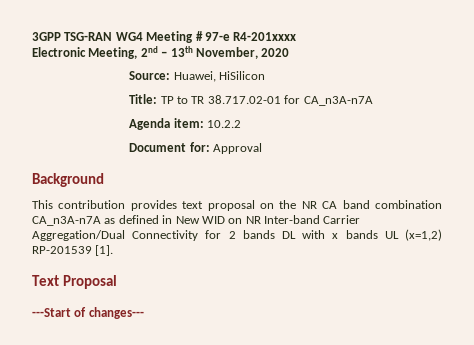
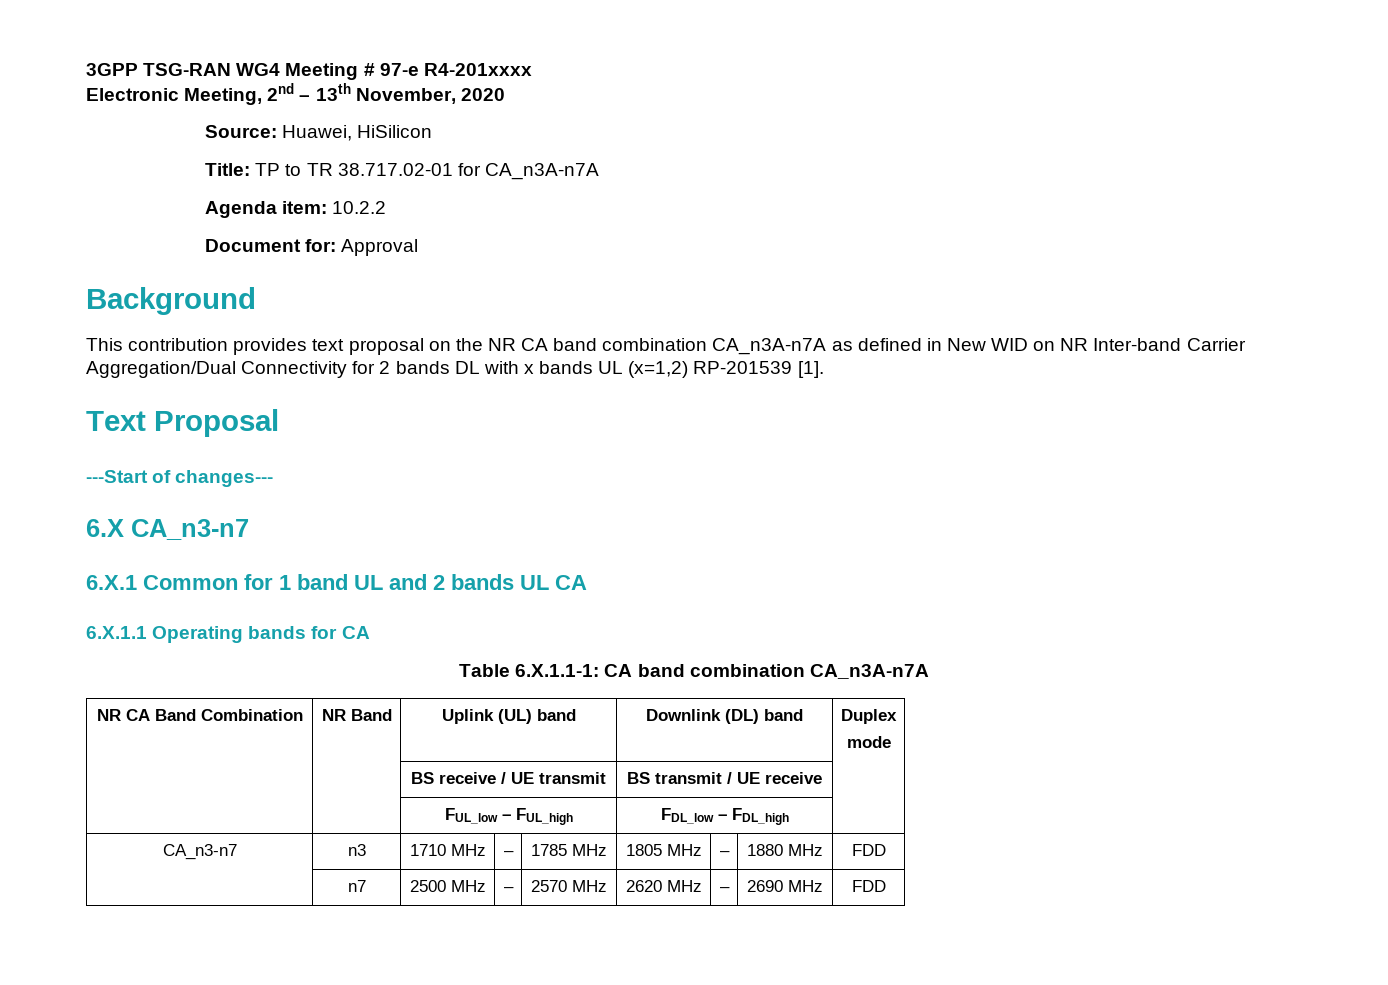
+ 6.X CA_n3-n7
+ 6.X.1 Common for 1 band UL and 2 bands UL CA
+ 6.X.1.1 Operating bands for CA
+ Table 6.X.1.1-1: CA band combination CA_n3A-n7A
+ NR CA Band Combination | NR Band | Uplink (UL) band | Downlink (DL) band | Duplex
+ mode
+ | | BS receive / UE transmit | BS transmit / UE receive |
+ | | FUL_low – FUL_high | FDL_low – FDL_high |
+ CA_n3-n7 | n3 | 1710 MHz | – | 1785 MHz | 1805 MHz | – | 1880 MHz | FDD
+ | n7 | 2500 MHz | – | 2570 MHz | 2620 MHz | – | 2690 MHz | FDD

